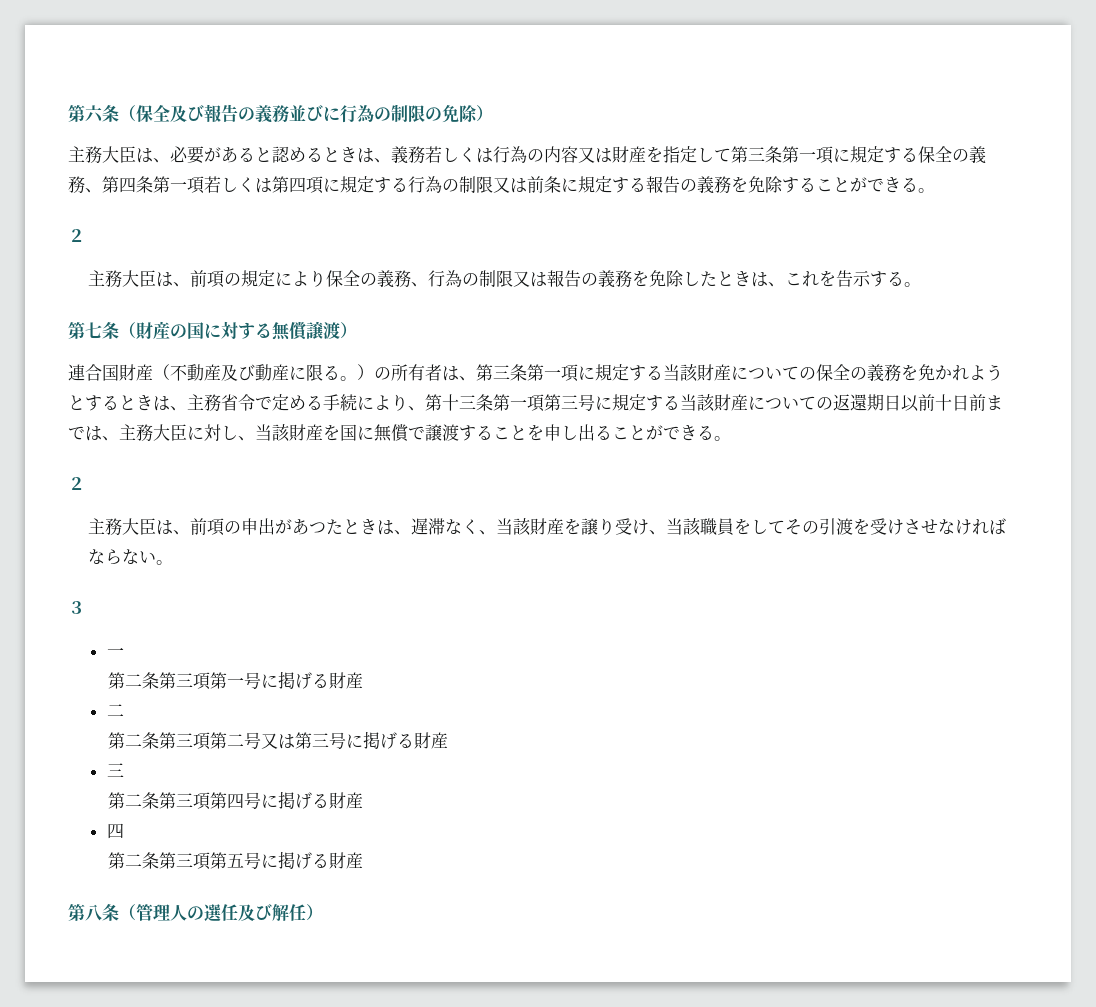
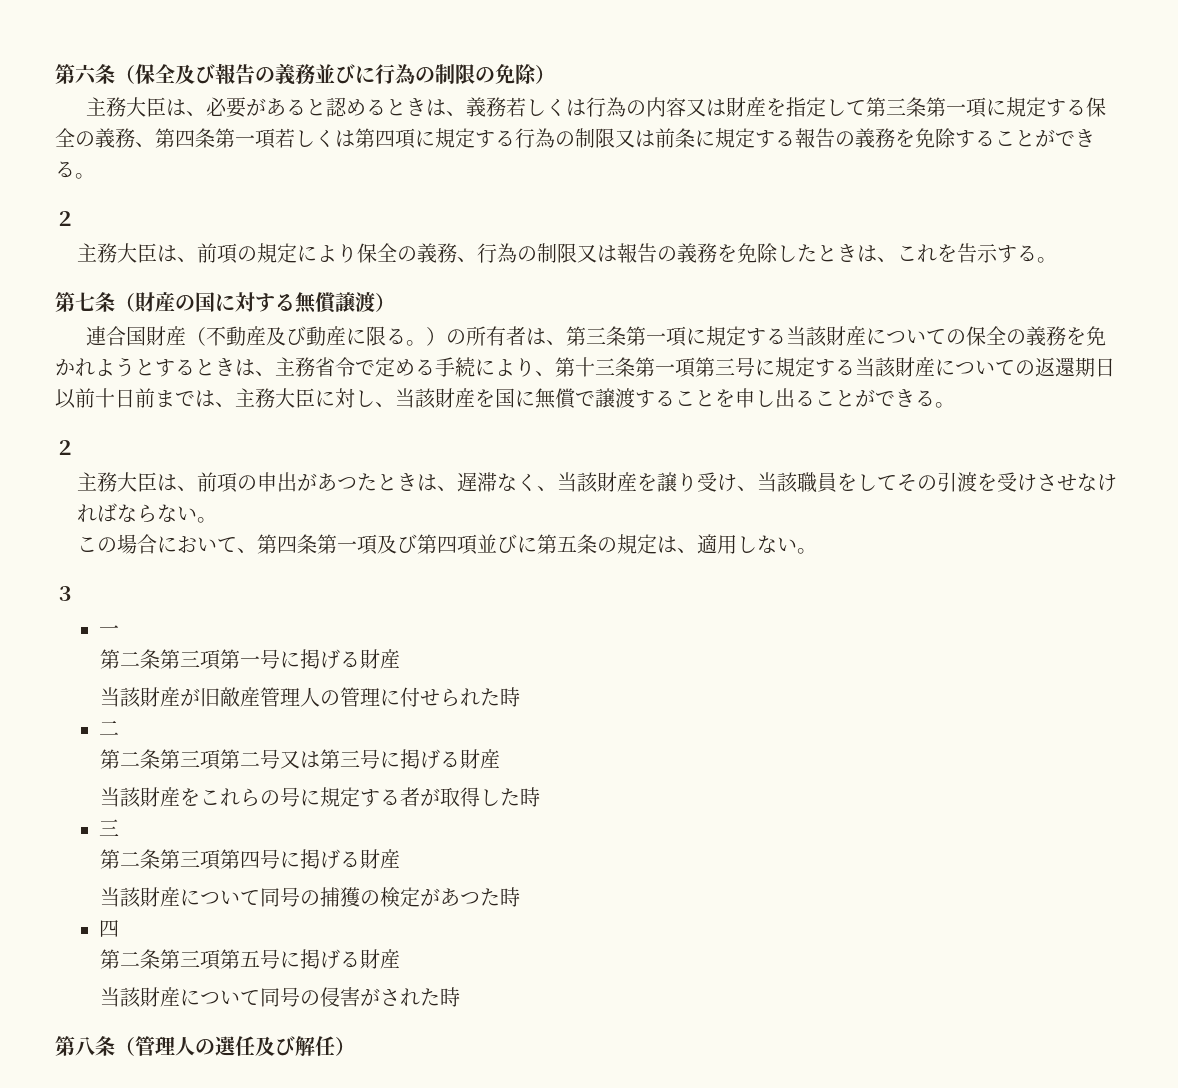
+ この場合において、第四条第一項及び第四項並びに第五条の規定は、適用しない。
+ 当該財産が旧敵産管理人の管理に付せられた時
+ 当該財産をこれらの号に規定する者が取得した時
+ 当該財産について同号の捕獲の検定があつた時
+ 当該財産について同号の侵害がされた時

